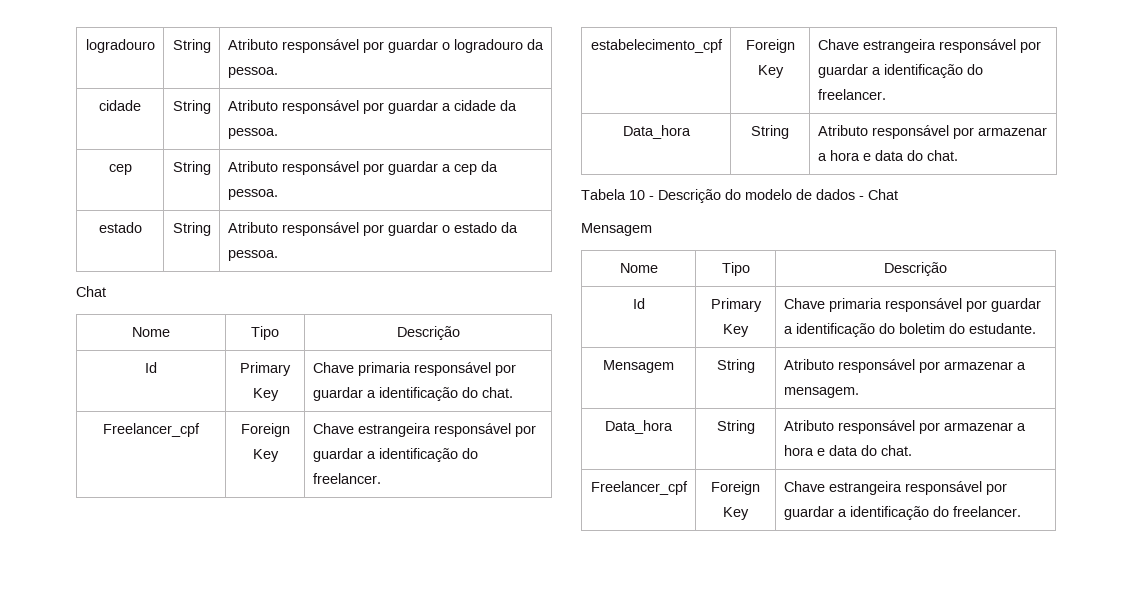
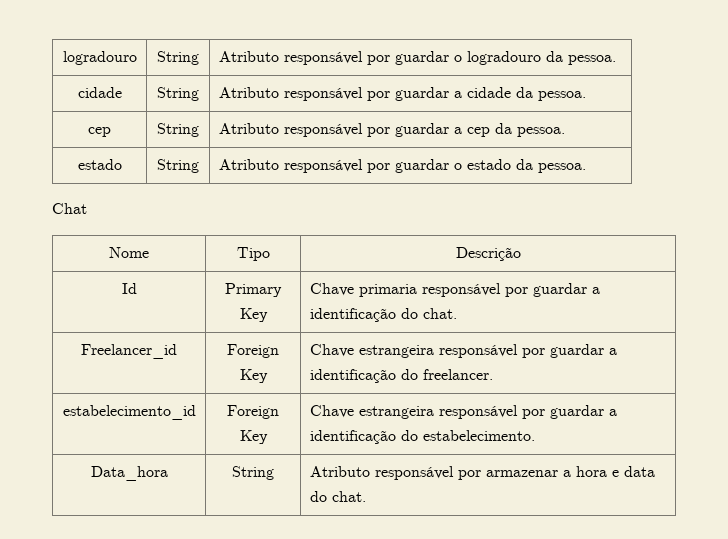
  Id | Primary Key | Chave primaria responsável por guardar a identificação do chat.
- Freelancer_cpf | Foreign Key | Chave estrangeira responsável por guardar a identificação do freelancer.
+ Freelancer_id | Foreign Key | Chave estrangeira responsável por guardar a identificação do freelancer.
- estabelecimento_cpf | Foreign Key | Chave estrangeira responsável por guardar a identificação do freelancer.
+ estabelecimento_id | Foreign Key | Chave estrangeira responsável por guardar a identificação do estabelecimento.
- Tabela 10 - Descrição do modelo de dados - Chat
- Mensagem
- Nome | Tipo | Descrição
- Id | Primary Key | Chave primaria responsável por guardar a identificação do boletim do estudante.
- Mensagem | String | Atributo responsável por armazenar a mensagem.
- Data_hora | String | Atributo responsável por armazenar a hora e data do chat.
- Freelancer_cpf | Foreign Key | Chave estrangeira responsável por guardar a identificação do freelancer.

